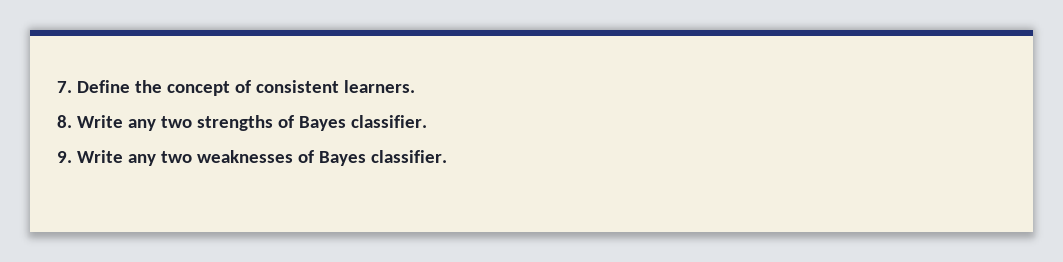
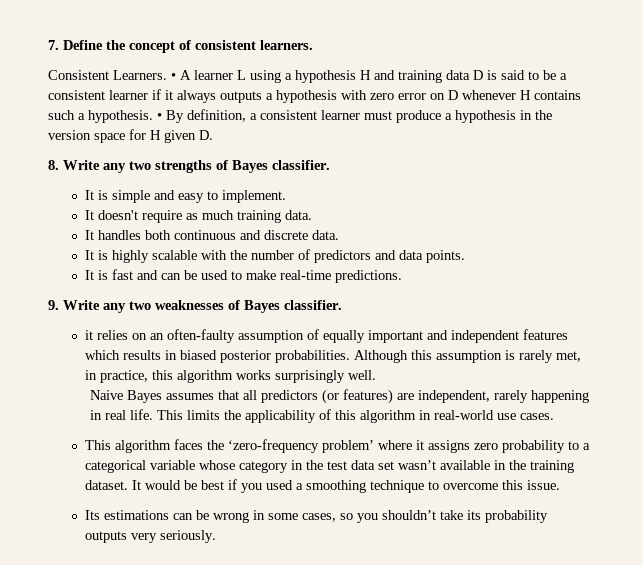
+ Consistent Learners. • A learner L using a hypothesis H and training data D is said to be a consistent learner if it always outputs a hypothesis with zero error on D whenever H contains such a hypothesis. • By definition, a consistent learner must produce a hypothesis in the version space for H given D.
+ It is simple and easy to implement.
+ It doesn't require as much training data.
+ It handles both continuous and discrete data.
+ It is highly scalable with the number of predictors and data points.
+ It is fast and can be used to make real-time predictions.
+ it relies on an often-faulty assumption of equally important and independent features which results in biased posterior probabilities. Although this assumption is rarely met, in practice, this algorithm works surprisingly well.
+ Naive Bayes assumes that all predictors (or features) are independent, rarely happening in real life. This limits the applicability of this algorithm in real-world use cases.
+ This algorithm faces the ‘zero-frequency problem’ where it assigns zero probability to a categorical variable whose category in the test data set wasn’t available in the training dataset. It would be best if you used a smoothing technique to overcome this issue.
+ Its estimations can be wrong in some cases, so you shouldn’t take its probability outputs very seriously.

